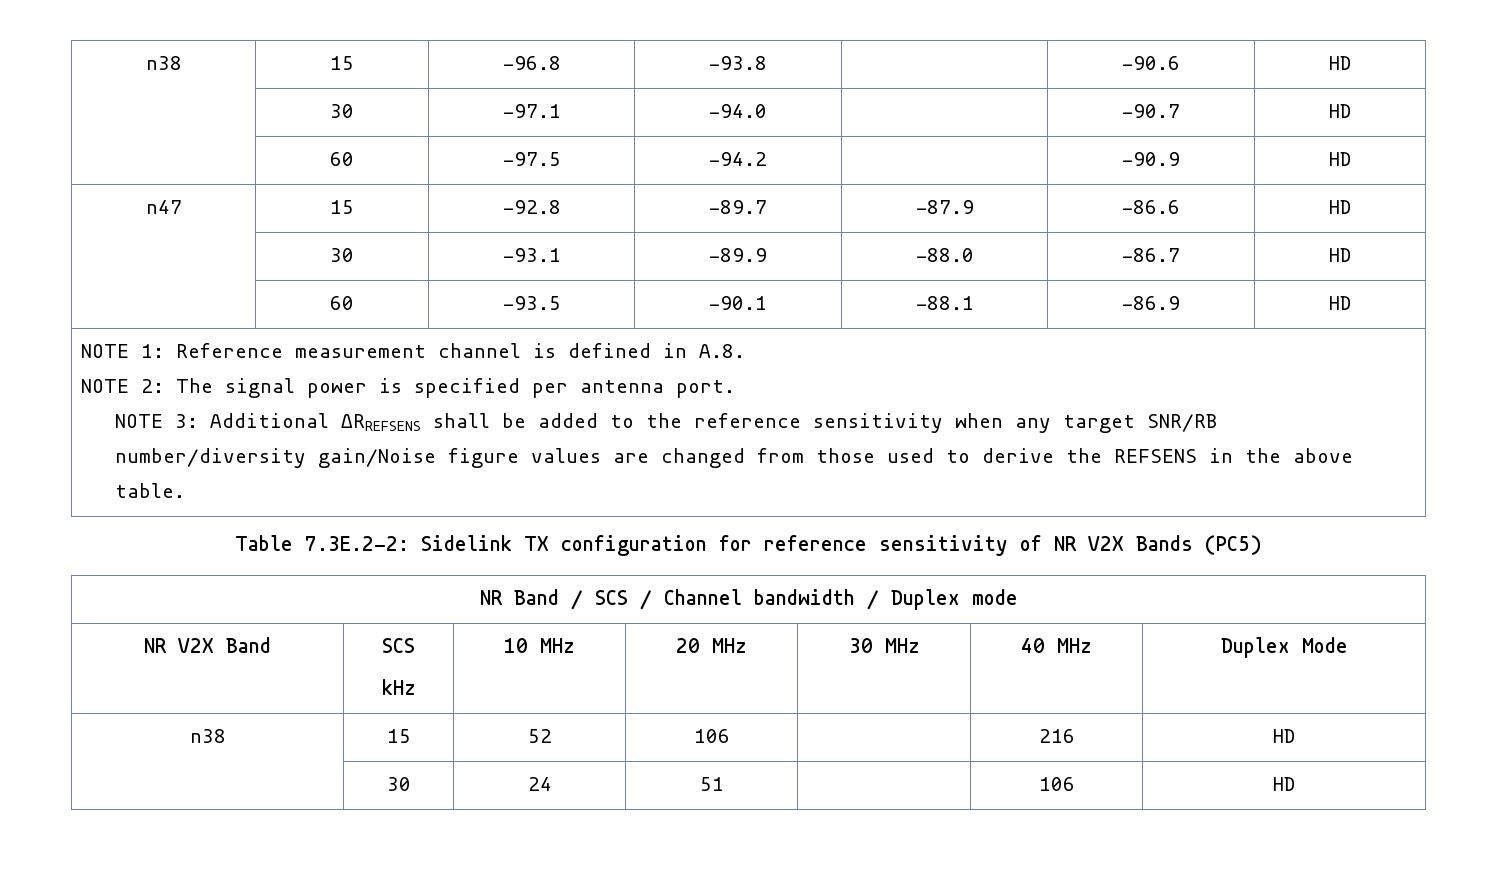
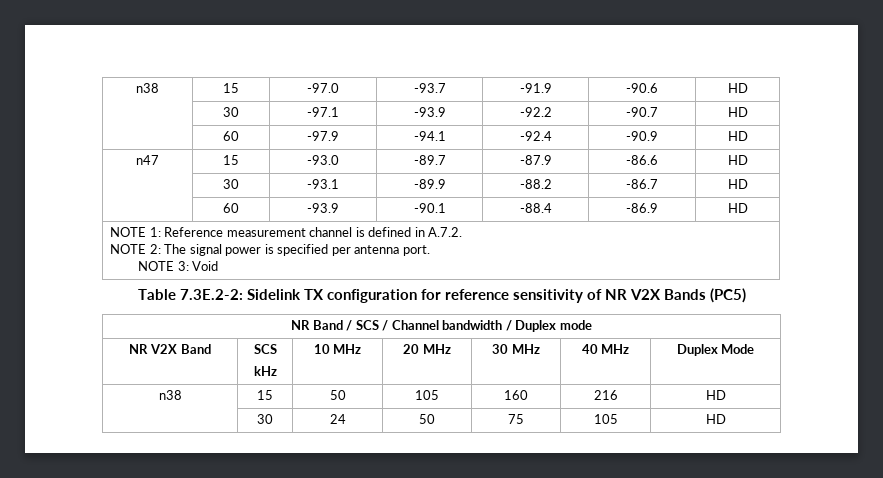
- n38 | 15 | -96.8 | -93.8 | | -90.6 | HD
+ n38 | 15 | -97.0 | -93.7 | -91.9 | -90.6 | HD
- | 30 | -97.1 | -94.0 | | -90.7 | HD
+ | 30 | -97.1 | -93.9 | -92.2 | -90.7 | HD
- | 60 | -97.5 | -94.2 | | -90.9 | HD
+ | 60 | -97.9 | -94.1 | -92.4 | -90.9 | HD
- n47 | 15 | -92.8 | -89.7 | -87.9 | -86.6 | HD
+ n47 | 15 | -93.0 | -89.7 | -87.9 | -86.6 | HD
- | 30 | -93.1 | -89.9 | -88.0 | -86.7 | HD
+ | 30 | -93.1 | -89.9 | -88.2 | -86.7 | HD
- | 60 | -93.5 | -90.1 | -88.1 | -86.9 | HD
+ | 60 | -93.9 | -90.1 | -88.4 | -86.9 | HD
- NOTE 1: Reference measurement channel is defined in A.8.
+ NOTE 1: Reference measurement channel is defined in A.7.2.
- NOTE 3: Additional ΔRREFSENS shall be added to the reference sensitivity when any target SNR/RB number/diversity gain/Noise figure values are changed from those used to derive the REFSENS in the above table.
+ NOTE 3: Void
- n38 | 15 | 52 | 106 | | 216 | HD
+ n38 | 15 | 50 | 105 | 160 | 216 | HD
- | 30 | 24 | 51 | | 106 | HD
+ | 30 | 24 | 50 | 75 | 105 | HD

